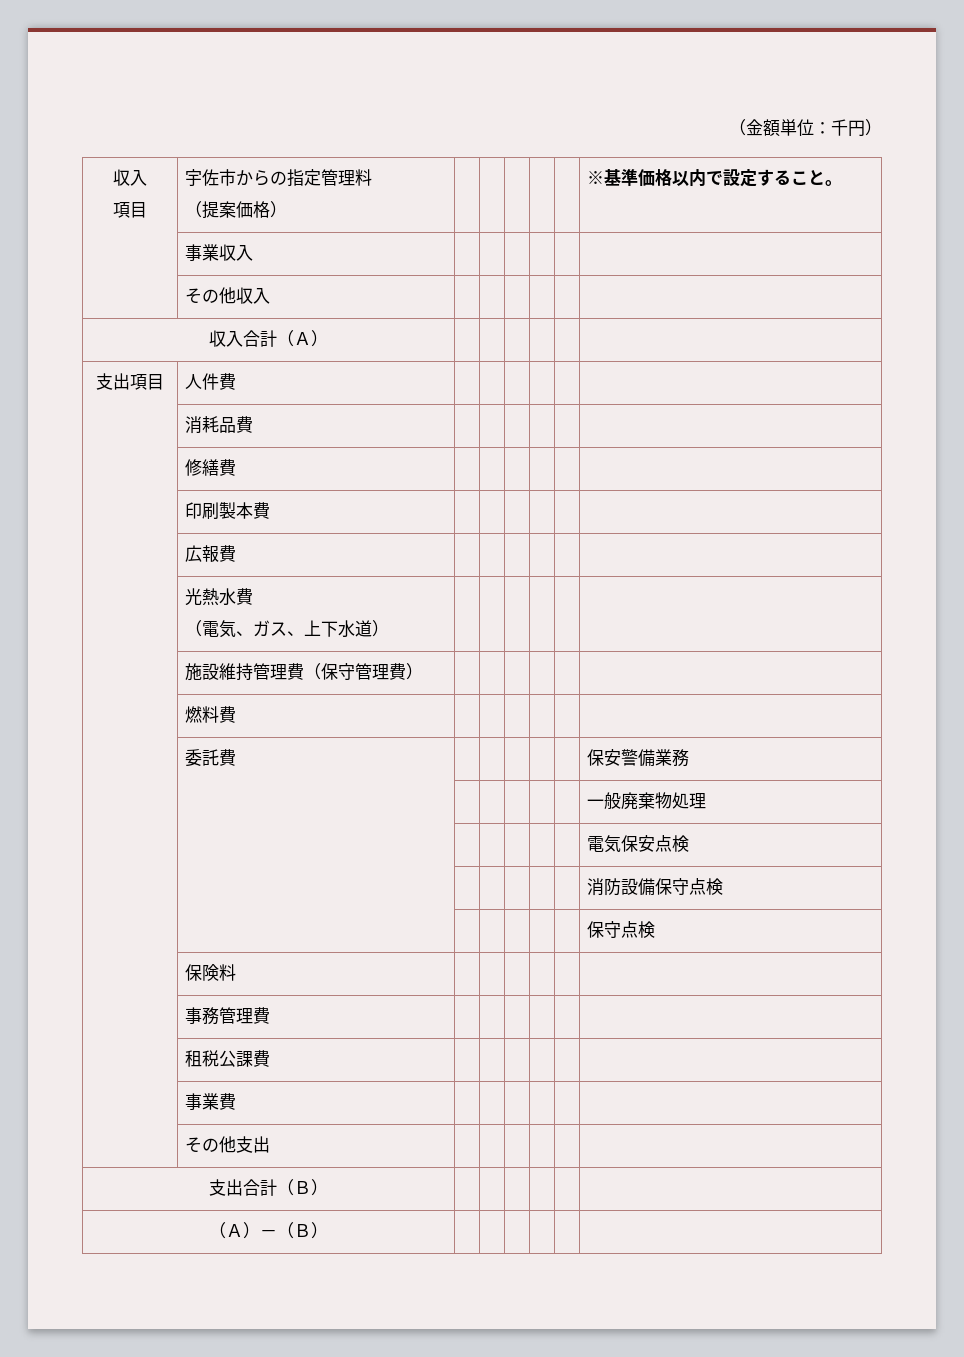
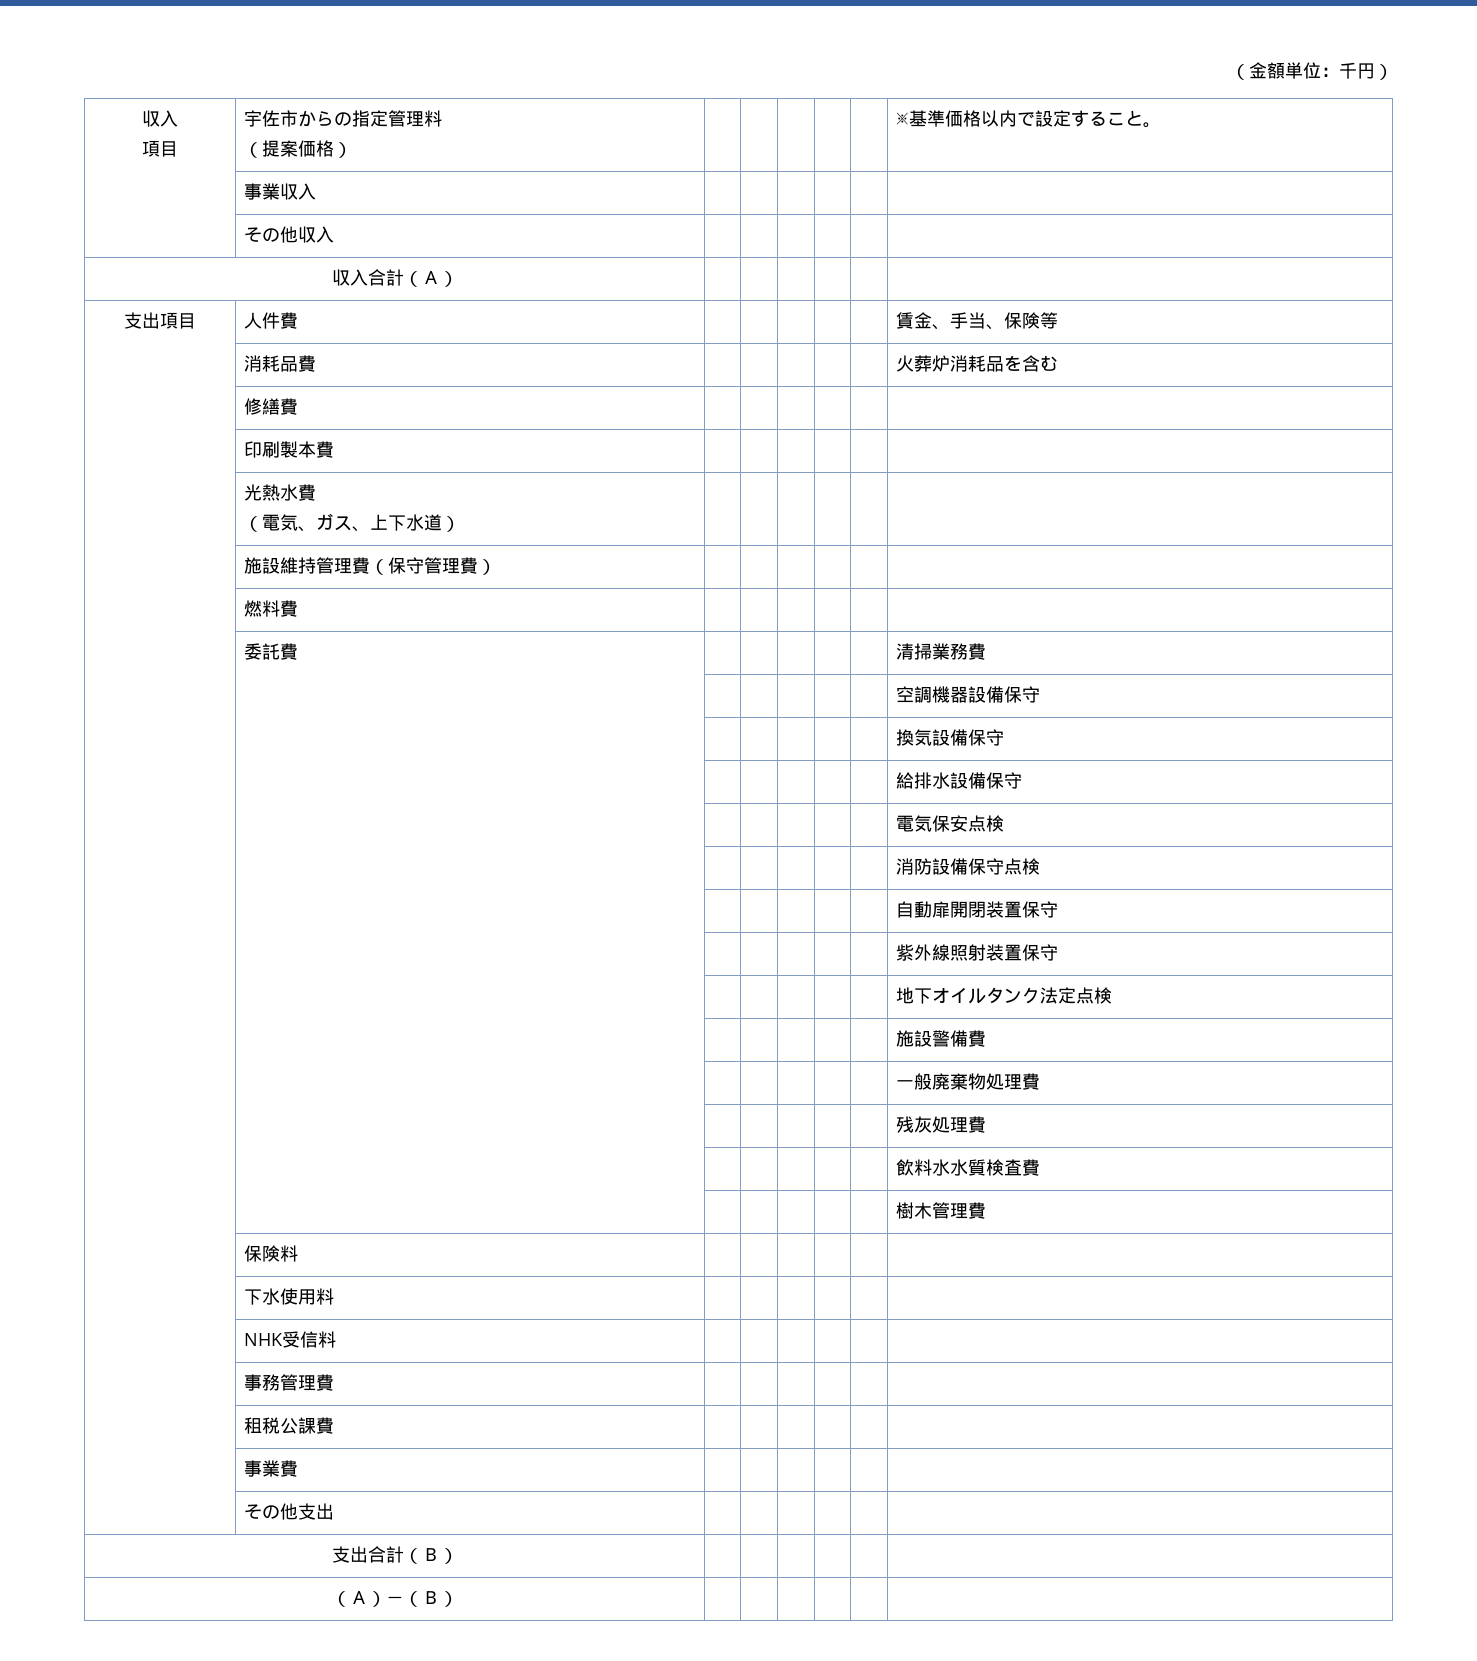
- 支出項目 | 人件費 | | | | | |
- | 消耗品費 | | | | | |
+ 支出項目 | 人件費 | | | | | | 賃金、手当、保険等
+ | 消耗品費 | | | | | | 火葬炉消耗品を含む
- | 広報費 | | | | | |
- | 委託費 | | | | | | 保安警備業務
- | | | | | | | 一般廃棄物処理
+ | 委託費 | | | | | | 清掃業務費
+ | | | | | | | 空調機器設備保守
+ | | | | | | | 換気設備保守
+ | | | | | | | 給排水設備保守
- | | | | | | | 保守点検
+ | | | | | | | 自動扉開閉装置保守
+ | | | | | | | 紫外線照射装置保守
+ | | | | | | | 地下オイルタンク法定点検
+ | | | | | | | 施設警備費
+ | | | | | | | 一般廃棄物処理費
+ | | | | | | | 残灰処理費
+ | | | | | | | 飲料水水質検査費
+ | | | | | | | 樹木管理費
  | 保険料 | | | | | |
+ | 下水使用料 | | | | | |
+ | NHK受信料 | | | | | |

